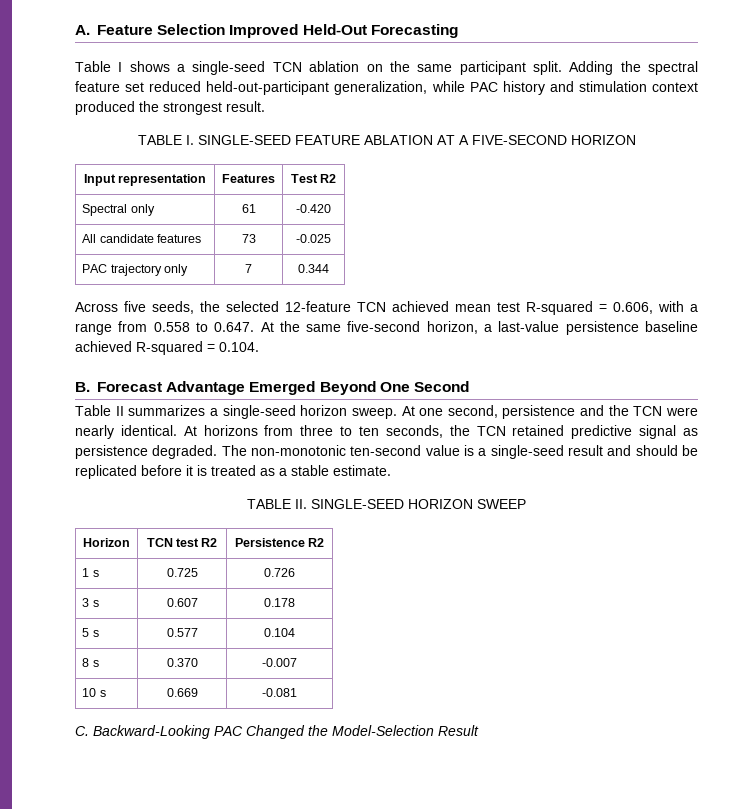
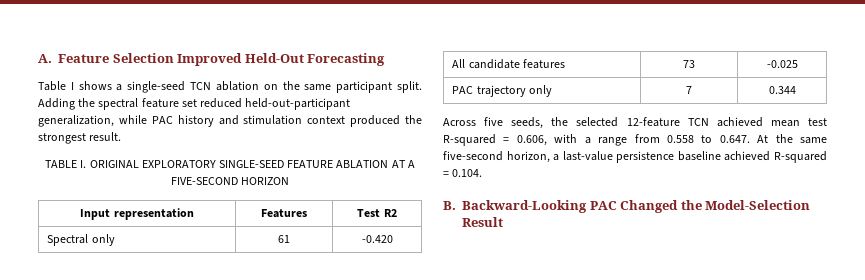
- TABLE I. SINGLE-SEED FEATURE ABLATION AT A FIVE-SECOND HORIZON
+ TABLE I. ORIGINAL EXPLORATORY SINGLE-SEED FEATURE ABLATION AT A FIVE-SECOND HORIZON
- B. Forecast Advantage Emerged Beyond One Second
- Table II summarizes a single-seed horizon sweep. At one second, persistence and the TCN were nearly identical. At horizons from three to ten seconds, the TCN retained predictive signal as persistence degraded. The non-monotonic ten-second value is a single-seed result and should be replicated before it is treated as a stable estimate.
- TABLE II. SINGLE-SEED HORIZON SWEEP
- Horizon | TCN test R2 | Persistence R2
- 1 s | 0.725 | 0.726
- 3 s | 0.607 | 0.178
- 5 s | 0.577 | 0.104
- 8 s | 0.370 | -0.007
- 10 s | 0.669 | -0.081
- C. Backward-Looking PAC Changed the Model-Selection Result
+ B. Backward-Looking PAC Changed the Model-Selection Result

